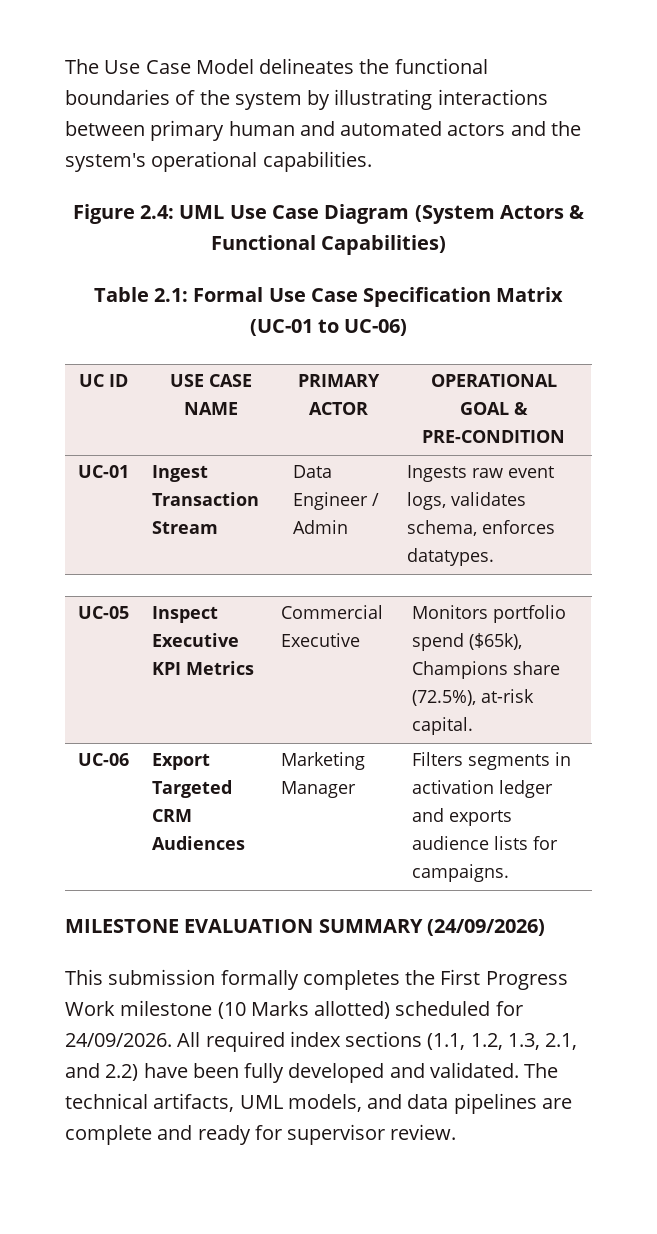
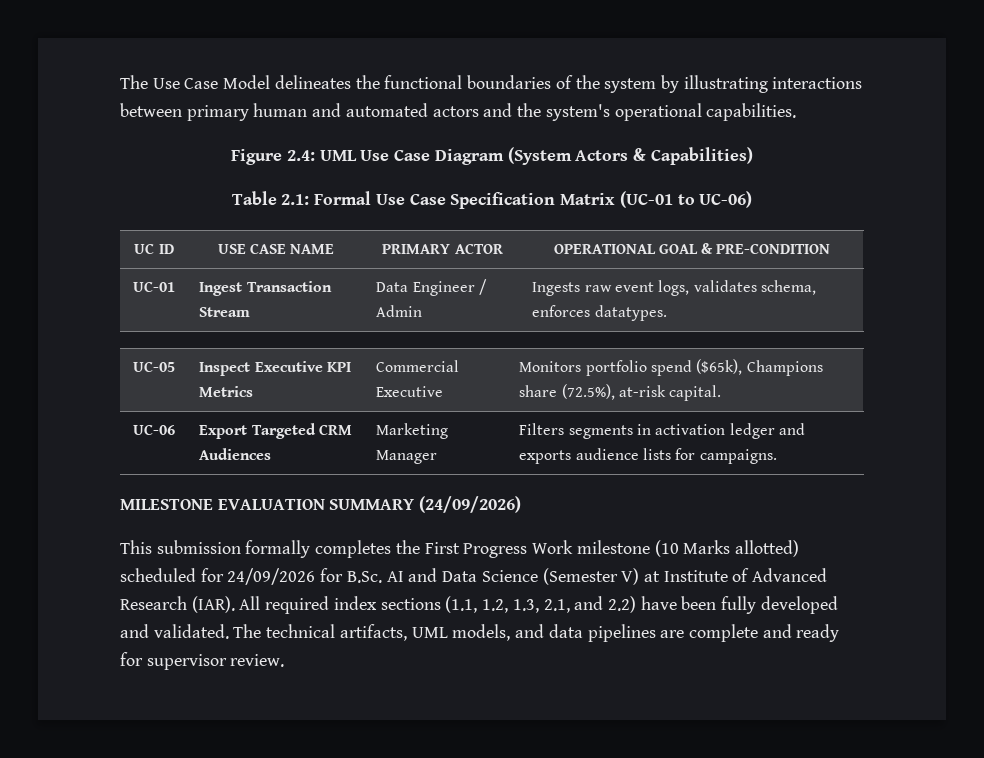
- Figure 2.4: UML Use Case Diagram (System Actors & Functional Capabilities)
+ Figure 2.4: UML Use Case Diagram (System Actors & Capabilities)
- This submission formally completes the First Progress Work milestone (10 Marks allotted) scheduled for 24/09/2026.
+ This submission formally completes the First Progress Work milestone (10 Marks allotted) scheduled for 24/09/2026 for B.Sc. AI and Data Science (Semester V) at Institute of Advanced Research (IAR).

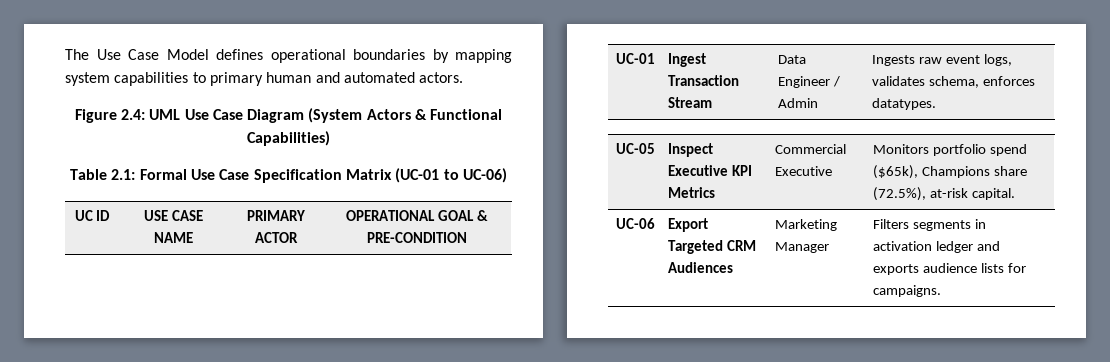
- The Use Case Model delineates the functional boundaries of the system by illustrating interactions between primary human and automated actors and the system's operational capabilities.
+ The Use Case Model defines operational boundaries by mapping system capabilities to primary human and automated actors.
- Figure 2.4: UML Use Case Diagram (System Actors & Capabilities)
+ Figure 2.4: UML Use Case Diagram (System Actors & Functional Capabilities)
- MILESTONE EVALUATION SUMMARY (24/09/2026)
- This submission formally completes the First Progress Work milestone (10 Marks allotted) scheduled for 24/09/2026 for B.Sc. AI and Data Science (Semester V) at Institute of Advanced Research (IAR). All required index sections (1.1, 1.2, 1.3, 2.1, and 2.2) have been fully developed and validated. The technical artifacts, UML models, and data pipelines are complete and ready for supervisor review.

